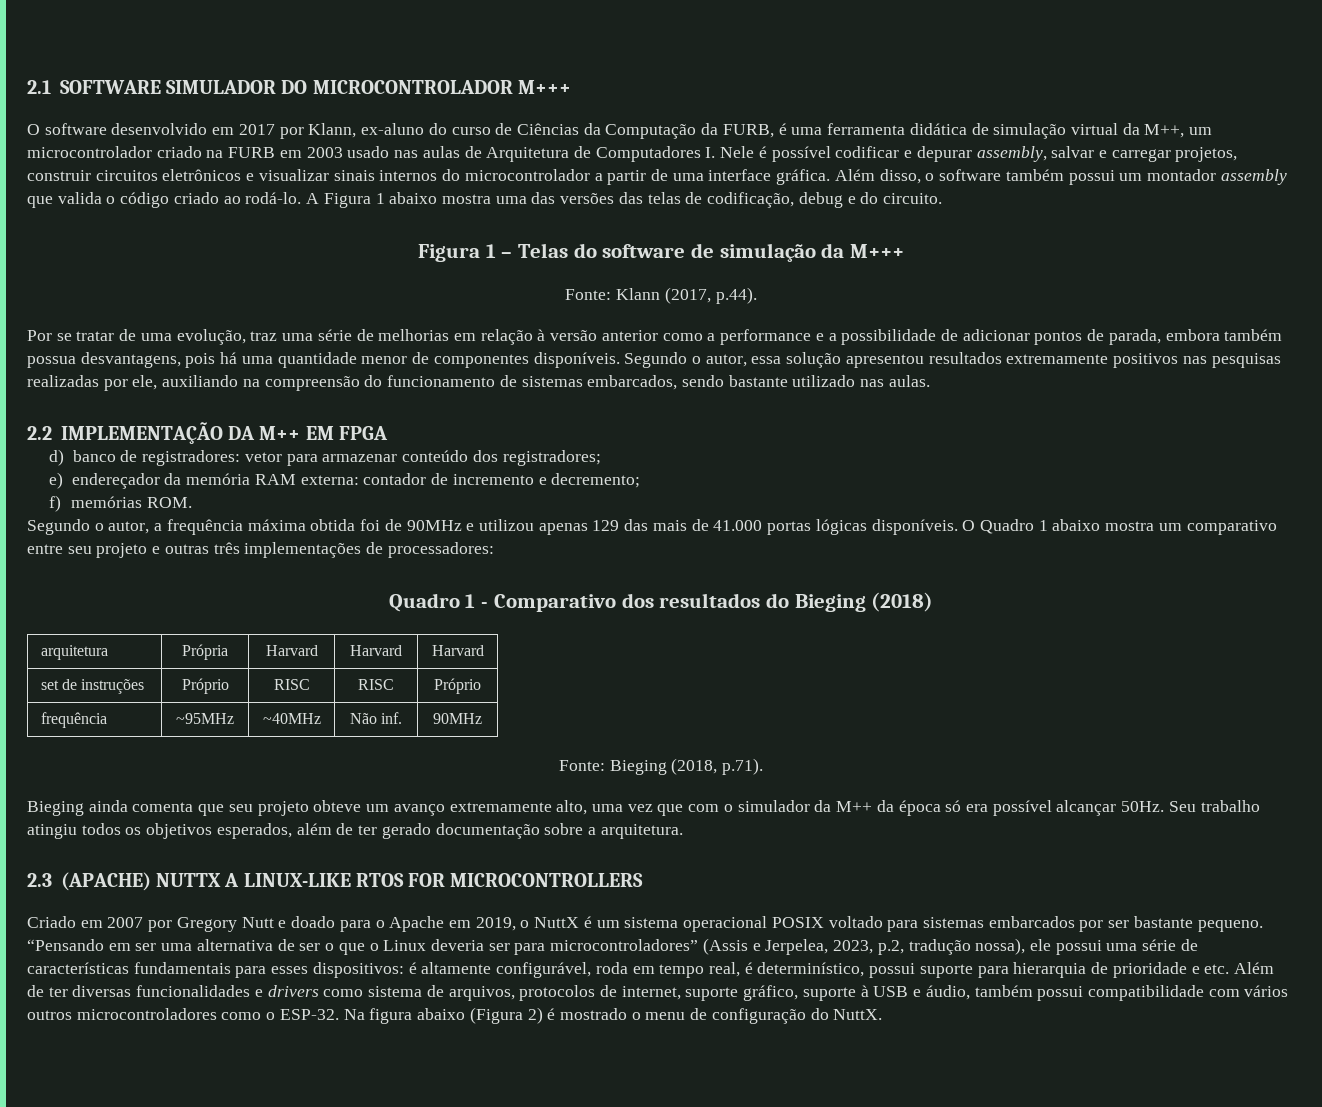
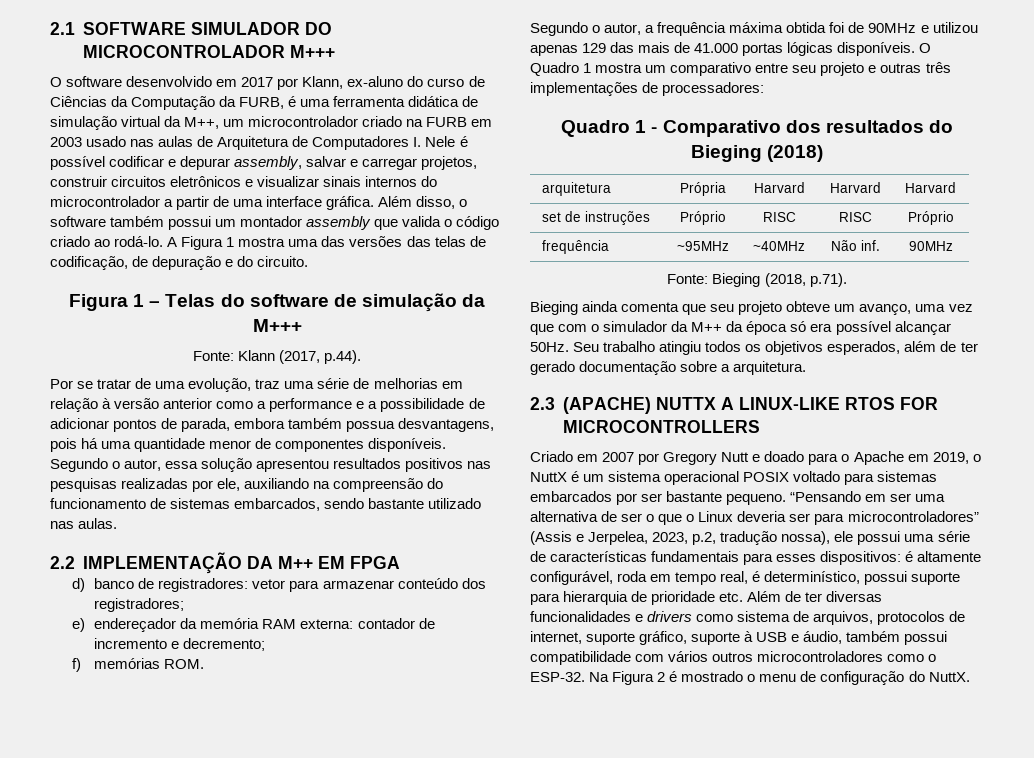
- A Figura 1 abaixo mostra uma das versões das telas de codificação, debug e do circuito.
+ A Figura 1 mostra uma das versões das telas de codificação, de depuração e do circuito.
- Segundo o autor, essa solução apresentou resultados extremamente positivos nas pesquisas realizadas por ele, auxiliando na compreensão do funcionamento de sistemas embarcados, sendo bastante utilizado nas aulas.
+ Segundo o autor, essa solução apresentou resultados positivos nas pesquisas realizadas por ele, auxiliando na compreensão do funcionamento de sistemas embarcados, sendo bastante utilizado nas aulas.
- O Quadro 1 abaixo mostra um comparativo entre seu projeto e outras três implementações de processadores:
+ O Quadro 1 mostra um comparativo entre seu projeto e outras três implementações de processadores:
- Bieging ainda comenta que seu projeto obteve um avanço extremamente alto, uma vez que com o simulador da M++ da época só era possível alcançar 50Hz.
+ Bieging ainda comenta que seu projeto obteve um avanço, uma vez que com o simulador da M++ da época só era possível alcançar 50Hz.
- é altamente configurável, roda em tempo real, é determinístico, possui suporte para hierarquia de prioridade e etc. Além de ter diversas funcionalidades e drivers como sistema de arquivos, protocolos de internet, suporte gráfico, suporte à USB e áudio, também possui compatibilidade com vários outros microcontroladores como o ESP-32.
+ é altamente configurável, roda em tempo real, é determinístico, possui suporte para hierarquia de prioridade etc. Além de ter diversas funcionalidades e drivers como sistema de arquivos, protocolos de internet, suporte gráfico, suporte à USB e áudio, também possui compatibilidade com vários outros microcontroladores como o ESP-32.
- Na figura abaixo (Figura 2) é mostrado o menu de configuração do NuttX.
+ Na Figura 2 é mostrado o menu de configuração do NuttX.

